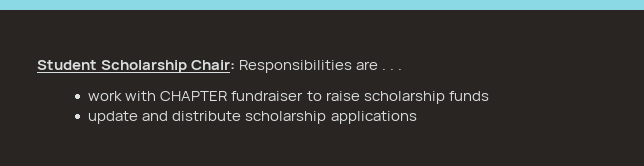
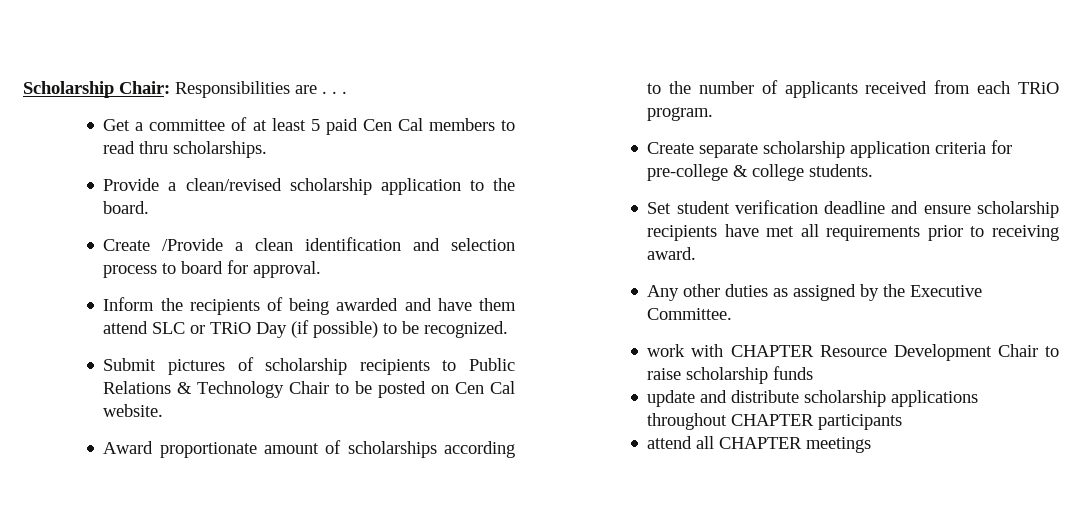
- Student Scholarship Chair: Responsibilities are . . .
+ Scholarship Chair: Responsibilities are . . .
+ Get a committee of at least 5 paid Cen Cal members to read thru scholarships.
+ Provide a clean/revised scholarship application to the board.
+ Create /Provide a clean identification and selection process to board for approval.
+ Inform the recipients of being awarded and have them attend SLC or TRiO Day (if possible) to be recognized.
+ Submit pictures of scholarship recipients to Public Relations & Technology Chair to be posted on Cen Cal website.
+ Award proportionate amount of scholarships according to the number of applicants received from each TRiO program.
+ Create separate scholarship application criteria for pre-college & college students.
+ Set student verification deadline and ensure scholarship recipients have met all requirements prior to receiving award.
+ Any other duties as assigned by the Executive Committee.
- work with CHAPTER fundraiser to raise scholarship funds
+ work with CHAPTER Resource Development Chair to raise scholarship funds
- update and distribute scholarship applications
+ update and distribute scholarship applications throughout CHAPTER participants
+ attend all CHAPTER meetings

